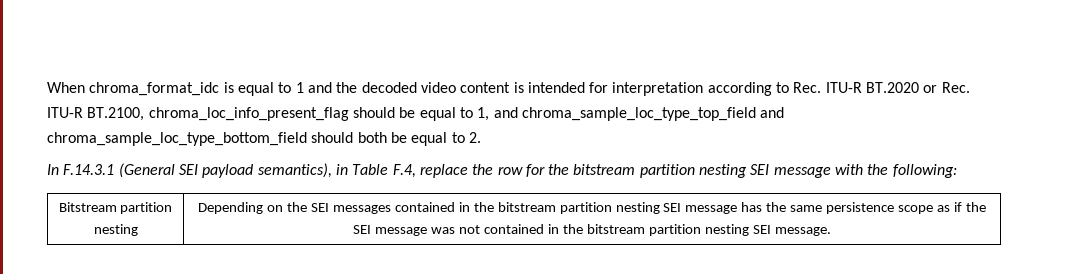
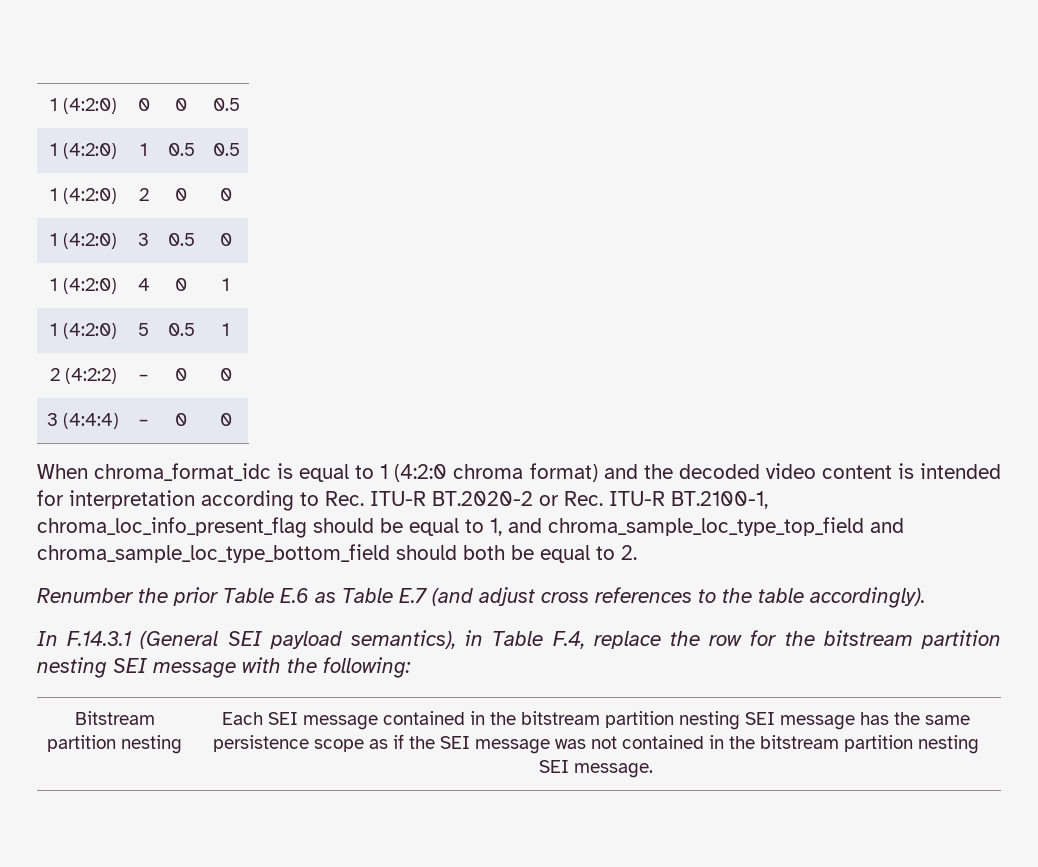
+ 1 (4:2:0) | 0 | 0 | 0.5
+ 1 (4:2:0) | 1 | 0.5 | 0.5
+ 1 (4:2:0) | 2 | 0 | 0
+ 1 (4:2:0) | 3 | 0.5 | 0
+ 1 (4:2:0) | 4 | 0 | 1
+ 1 (4:2:0) | 5 | 0.5 | 1
+ 2 (4:2:2) | – | 0 | 0
+ 3 (4:4:4) | – | 0 | 0
- When chroma_format_idc is equal to 1 and the decoded video content is intended for interpretation according to Rec. ITU-R BT.2020 or Rec. ITU-R BT.2100, chroma_loc_info_present_flag should be equal to 1, and chroma_sample_loc_type_top_field and chroma_sample_loc_type_bottom_field should both be equal to 2.
+ When chroma_format_idc is equal to 1 (4:2:0 chroma format) and the decoded video content is intended for interpretation according to Rec. ITU-R BT.2020-2 or Rec. ITU-R BT.2100-1, chroma_loc_info_present_flag should be equal to 1, and chroma_sample_loc_type_top_field and chroma_sample_loc_type_bottom_field should both be equal to 2.
+ Renumber the prior Table E.6 as Table E.7 (and adjust cross references to the table accordingly).
- Bitstream partition nesting | Depending on the SEI messages contained in the bitstream partition nesting SEI message has the same persistence scope as if the SEI message was not contained in the bitstream partition nesting SEI message.
+ Bitstream partition nesting | Each SEI message contained in the bitstream partition nesting SEI message has the same persistence scope as if the SEI message was not contained in the bitstream partition nesting SEI message.

